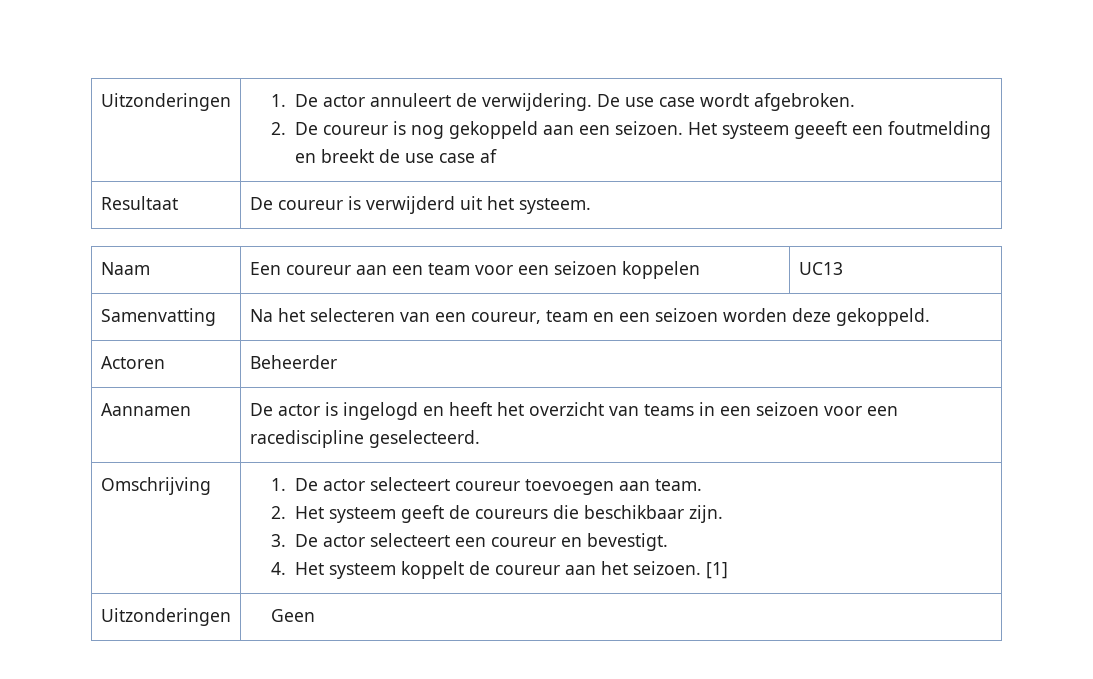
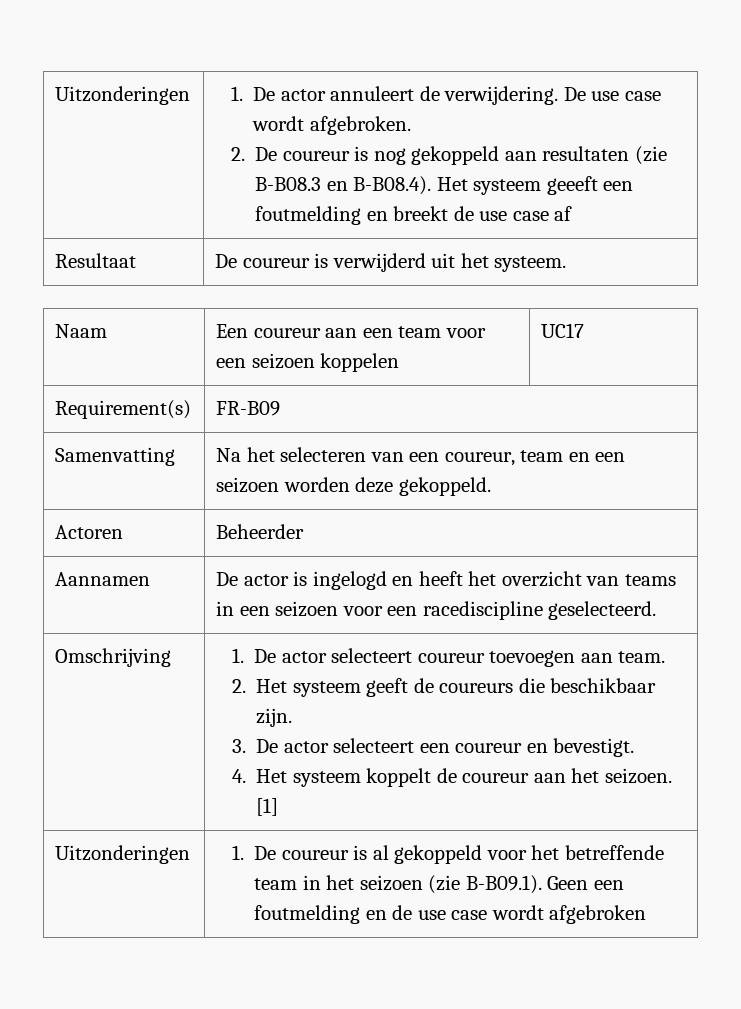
  Uitzonderingen | 1. De actor annuleert de verwijdering. De use case wordt afgebroken.
- 2. De coureur is nog gekoppeld aan een seizoen. Het systeem geeeft een foutmelding en breekt de use case af
+ 2. De coureur is nog gekoppeld aan resultaten (zie B-B08.3 en B-B08.4). Het systeem geeeft een foutmelding en breekt de use case af
- Naam | Een coureur aan een team voor een seizoen koppelen | UC13
+ Naam | Een coureur aan een team voor een seizoen koppelen | UC17
+ Requirement(s) | FR-B09
- Uitzonderingen | Geen
+ Uitzonderingen | 1. De coureur is al gekoppeld voor het betreffende team in het seizoen (zie B-B09.1). Geen een foutmelding en de use case wordt afgebroken

